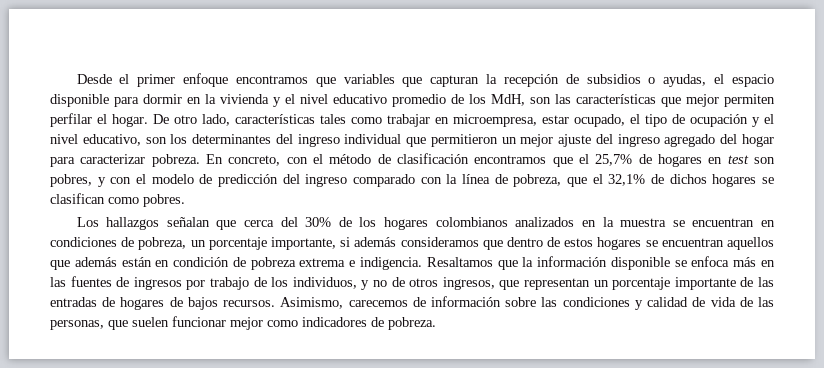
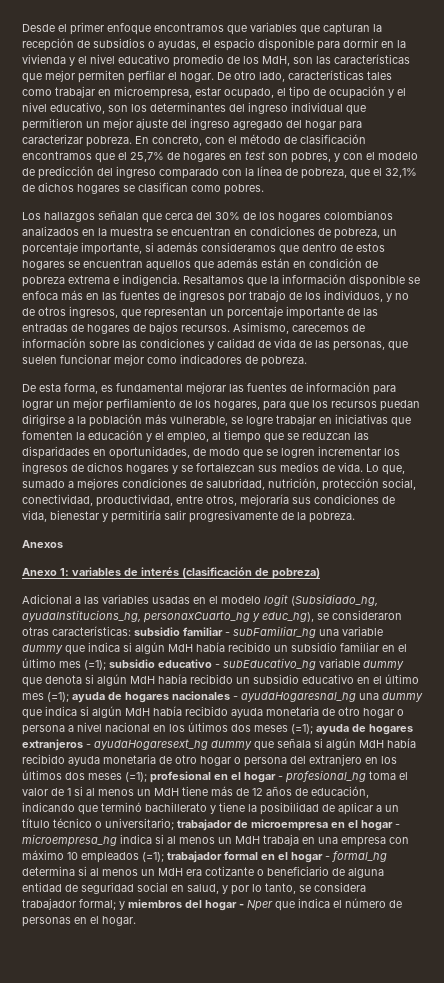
+ De esta forma, es fundamental mejorar las fuentes de información para lograr un mejor perfilamiento de los hogares, para que los recursos puedan dirigirse a la población más vulnerable, se logre trabajar en iniciativas que fomenten la educación y el empleo, al tiempo que se reduzcan las disparidades en oportunidades, de modo que se logren incrementar los ingresos de dichos hogares y se fortalezcan sus medios de vida. Lo que, sumado a mejores condiciones de salubridad, nutrición, protección social, conectividad, productividad, entre otros, mejoraría sus condiciones de vida, bienestar y permitiría salir progresivamente de la pobreza.
+ Anexos
+ Anexo 1: variables de interés (clasificación de pobreza)
+ Adicional a las variables usadas en el modelo logit (Subsidiado_hg, ayudaInstitucions_hg, personaxCuarto_hg y educ_hg), se consideraron otras características: subsidio familiar - subFamiliar_hg una variable dummy que indica si algún MdH había recibido un subsidio familiar en el último mes (=1); subsidio educativo - subEducativo_hg variable dummy que denota si algún MdH había recibido un subsidio educativo en el último mes (=1); ayuda de hogares nacionales - ayudaHogaresnal_hg una dummy que indica si algún MdH había recibido ayuda monetaria de otro hogar o persona a nivel nacional en los últimos dos meses (=1); ayuda de hogares extranjeros - ayudaHogaresext_hg dummy que señala si algún MdH había recibido ayuda monetaria de otro hogar o persona del extranjero en los últimos dos meses (=1); profesional en el hogar - profesional_hg toma el valor de 1 si al menos un MdH tiene más de 12 años de educación, indicando que terminó bachillerato y tiene la posibilidad de aplicar a un título técnico o universitario; trabajador de microempresa en el hogar - microempresa_hg indica si al menos un MdH trabaja en una empresa con máximo 10 empleados (=1); trabajador formal en el hogar - formal_hg determina si al menos un MdH era cotizante o beneficiario de alguna entidad de seguridad social en salud, y por lo tanto, se considera trabajador formal; y miembros del hogar - Nper que indica el número de personas en el hogar.

